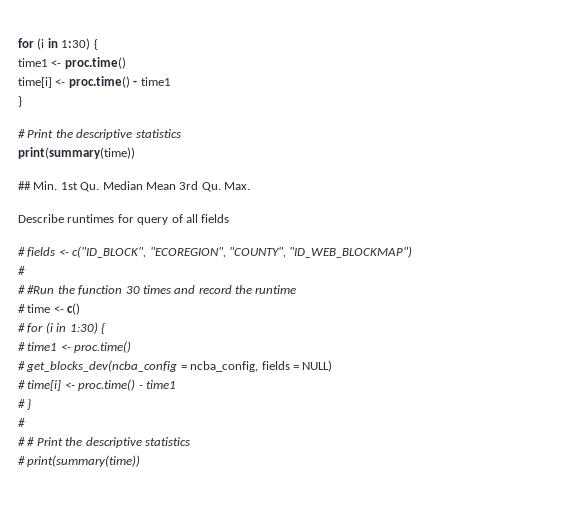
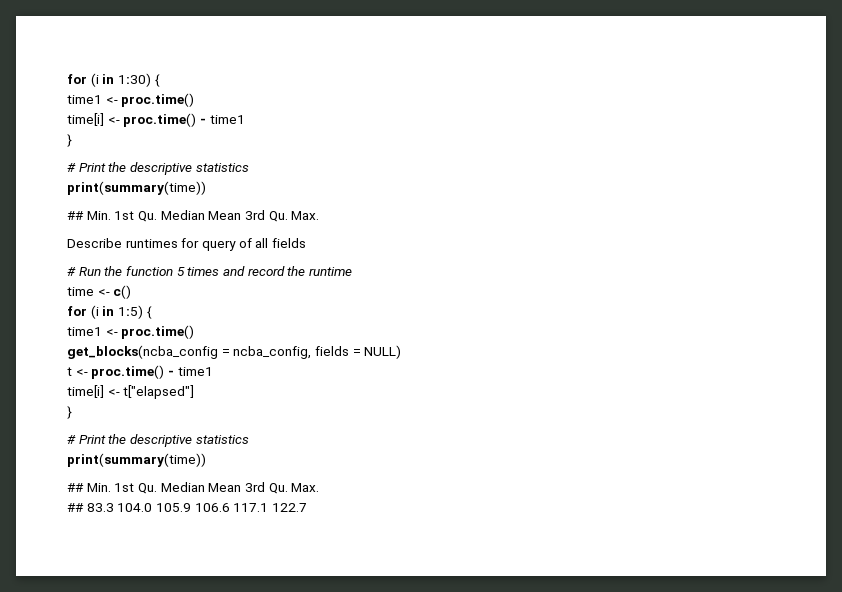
- # fields <- c("ID_BLOCK", "ECOREGION", "COUNTY", "ID_WEB_BLOCKMAP")
- #
- # #Run the function 30 times and record the runtime
+ # Run the function 5 times and record the runtime
- # time <- c()
+ time <- c()
- # for (i in 1:30) {
- # time1 <- proc.time()
- # get_blocks_dev(ncba_config = ncba_config, fields = NULL)
+ for (i in 1:5) {
+ time1 <- proc.time()
+ get_blocks(ncba_config = ncba_config, fields = NULL)
- # time[i] <- proc.time() - time1
- # }
- #
- # # Print the descriptive statistics
- # print(summary(time))
+ t <- proc.time() - time1
+ time[i] <- t["elapsed"]
+ }
+ # Print the descriptive statistics
+ print(summary(time))
+ ## Min. 1st Qu. Median Mean 3rd Qu. Max.
+ ## 83.3 104.0 105.9 106.6 117.1 122.7

